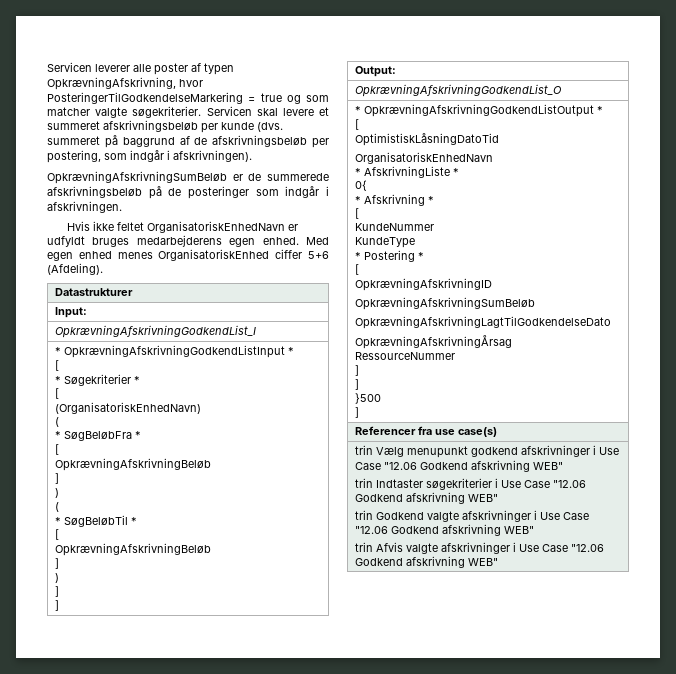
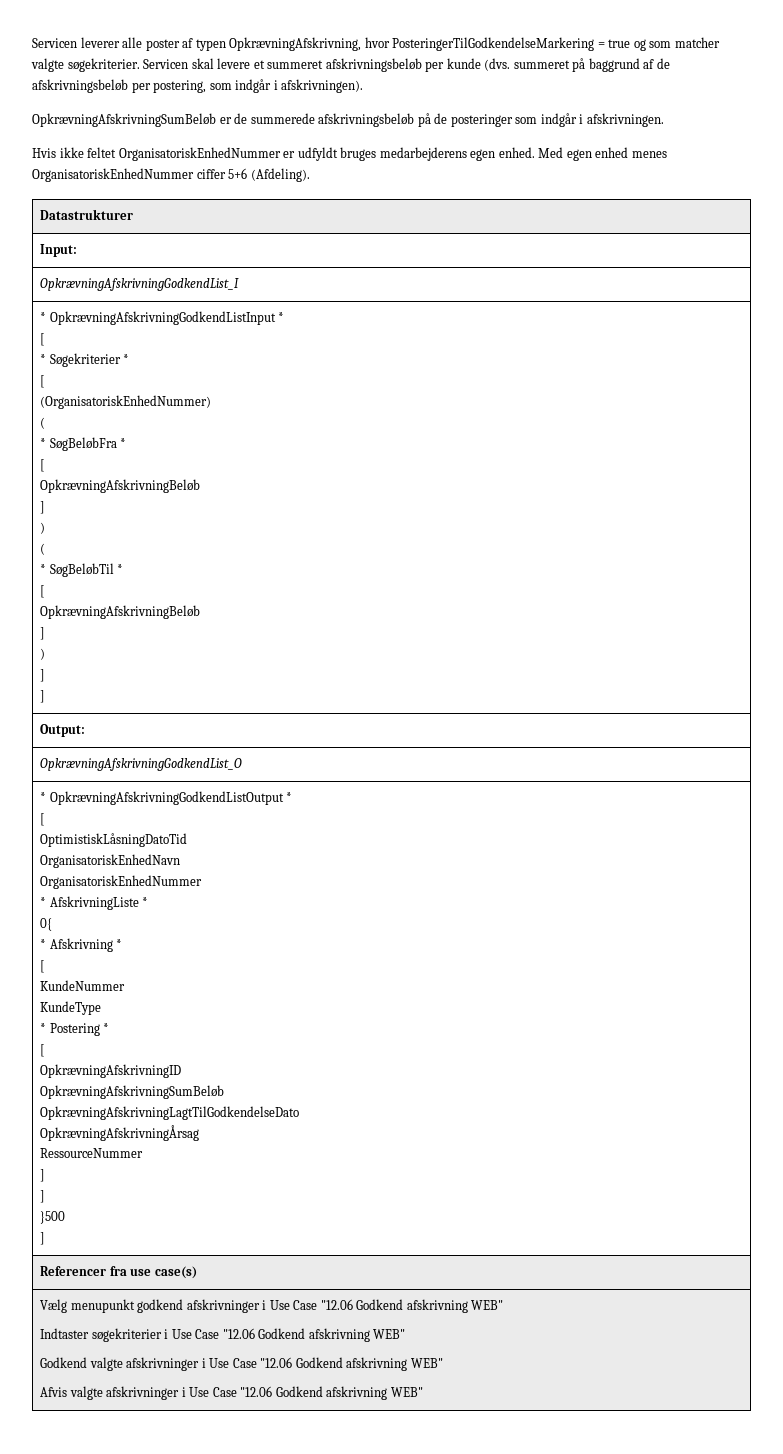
- Hvis ikke feltet OrganisatoriskEnhedNavn er udfyldt bruges medarbejderens egen enhed.
+ Hvis ikke feltet OrganisatoriskEnhedNummer er udfyldt bruges medarbejderens egen enhed.
- Med egen enhed menes OrganisatoriskEnhed ciffer 5+6 (Afdeling).
+ Med egen enhed menes OrganisatoriskEnhedNummer ciffer 5+6 (Afdeling).
  * OpkrævningAfskrivningGodkendListInput *
  [
  * Søgekriterier *
  [
- (OrganisatoriskEnhedNavn)
+ (OrganisatoriskEnhedNummer)
  * OpkrævningAfskrivningGodkendListOutput *
  [
  OptimistiskLåsningDatoTid
  OrganisatoriskEnhedNavn
+ OrganisatoriskEnhedNummer
- trin Vælg menupunkt godkend afskrivninger i Use Case "12.06 Godkend afskrivning WEB"
+ Vælg menupunkt godkend afskrivninger i Use Case "12.06 Godkend afskrivning WEB"
- trin Indtaster søgekriterier i Use Case "12.06 Godkend afskrivning WEB"
+ Indtaster søgekriterier i Use Case "12.06 Godkend afskrivning WEB"
- trin Godkend valgte afskrivninger i Use Case "12.06 Godkend afskrivning WEB"
+ Godkend valgte afskrivninger i Use Case "12.06 Godkend afskrivning WEB"
- trin Afvis valgte afskrivninger i Use Case "12.06 Godkend afskrivning WEB"
+ Afvis valgte afskrivninger i Use Case "12.06 Godkend afskrivning WEB"

